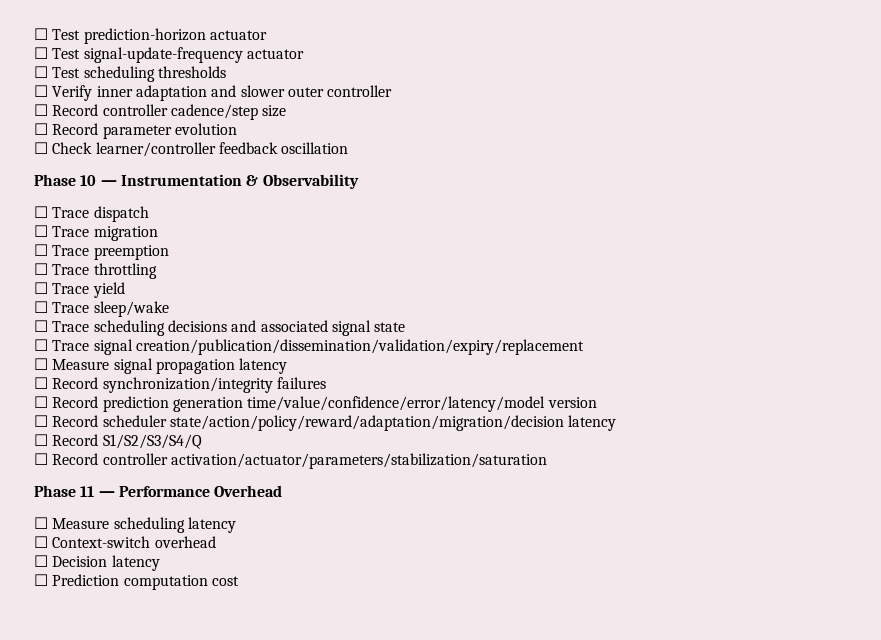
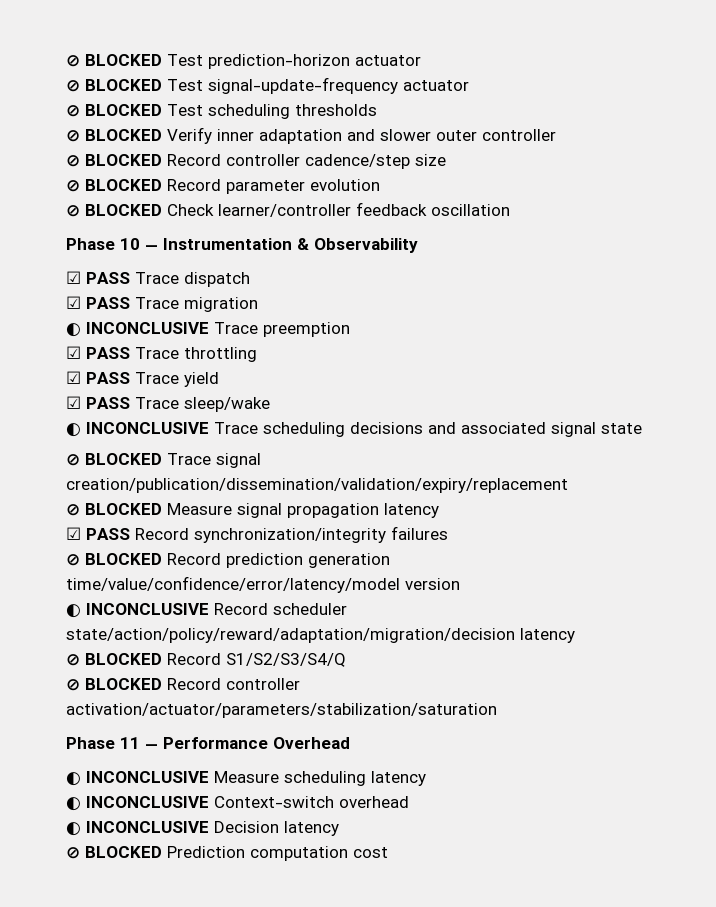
- ☐ Test prediction-horizon actuator
+ ⊘ BLOCKED Test prediction-horizon actuator
- ☐ Test signal-update-frequency actuator
+ ⊘ BLOCKED Test signal-update-frequency actuator
- ☐ Test scheduling thresholds
+ ⊘ BLOCKED Test scheduling thresholds
- ☐ Verify inner adaptation and slower outer controller
+ ⊘ BLOCKED Verify inner adaptation and slower outer controller
- ☐ Record controller cadence/step size
+ ⊘ BLOCKED Record controller cadence/step size
- ☐ Record parameter evolution
+ ⊘ BLOCKED Record parameter evolution
- ☐ Check learner/controller feedback oscillation
+ ⊘ BLOCKED Check learner/controller feedback oscillation
- ☐ Trace dispatch
+ ☑ PASS Trace dispatch
- ☐ Trace migration
+ ☑ PASS Trace migration
- ☐ Trace preemption
+ ◐ INCONCLUSIVE Trace preemption
- ☐ Trace throttling
+ ☑ PASS Trace throttling
- ☐ Trace yield
+ ☑ PASS Trace yield
- ☐ Trace sleep/wake
+ ☑ PASS Trace sleep/wake
- ☐ Trace scheduling decisions and associated signal state
+ ◐ INCONCLUSIVE Trace scheduling decisions and associated signal state
- ☐ Trace signal creation/publication/dissemination/validation/expiry/replacement
+ ⊘ BLOCKED Trace signal creation/publication/dissemination/validation/expiry/replacement
- ☐ Measure signal propagation latency
+ ⊘ BLOCKED Measure signal propagation latency
- ☐ Record synchronization/integrity failures
+ ☑ PASS Record synchronization/integrity failures
- ☐ Record prediction generation time/value/confidence/error/latency/model version
+ ⊘ BLOCKED Record prediction generation time/value/confidence/error/latency/model version
- ☐ Record scheduler state/action/policy/reward/adaptation/migration/decision latency
+ ◐ INCONCLUSIVE Record scheduler state/action/policy/reward/adaptation/migration/decision latency
- ☐ Record S1/S2/S3/S4/Q
+ ⊘ BLOCKED Record S1/S2/S3/S4/Q
- ☐ Record controller activation/actuator/parameters/stabilization/saturation
+ ⊘ BLOCKED Record controller activation/actuator/parameters/stabilization/saturation
- ☐ Measure scheduling latency
+ ◐ INCONCLUSIVE Measure scheduling latency
- ☐ Context-switch overhead
+ ◐ INCONCLUSIVE Context-switch overhead
- ☐ Decision latency
+ ◐ INCONCLUSIVE Decision latency
- ☐ Prediction computation cost
+ ⊘ BLOCKED Prediction computation cost

